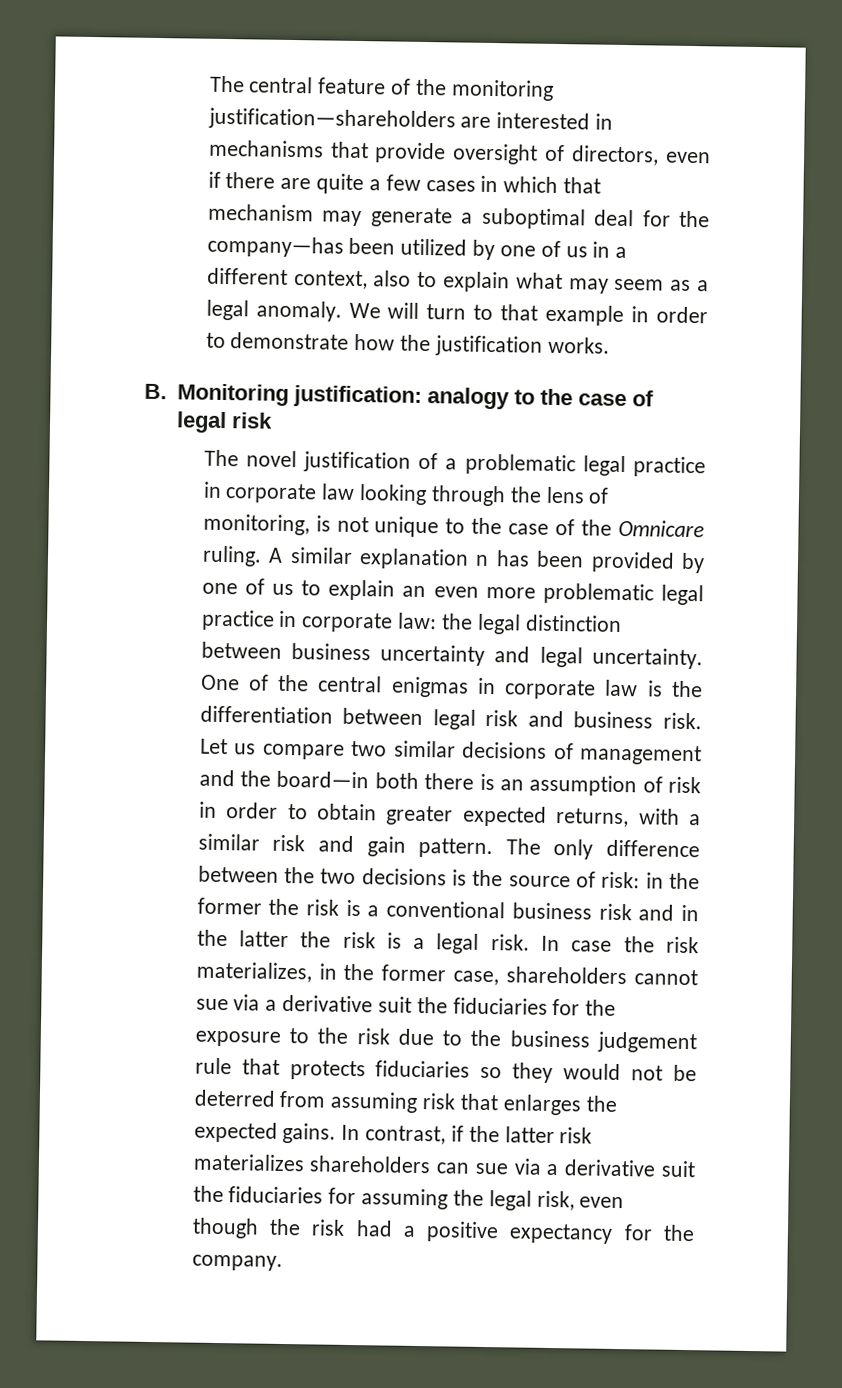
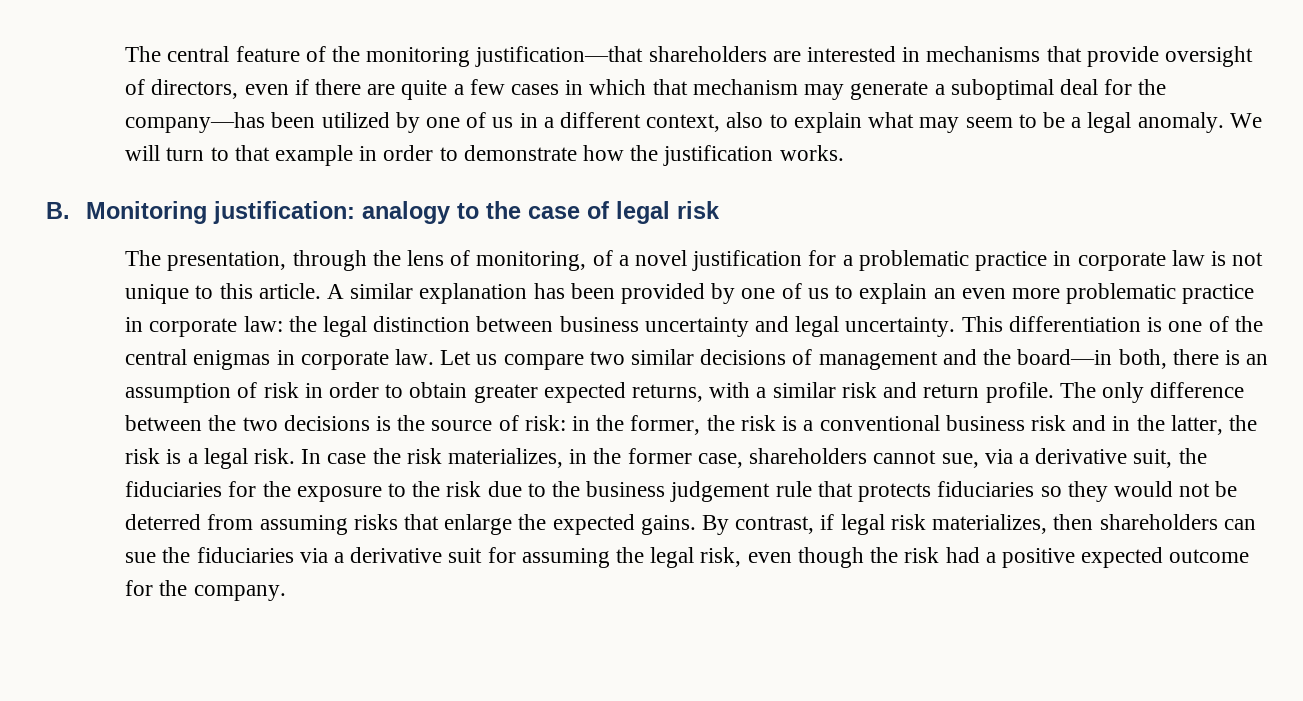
- The central feature of the monitoring justification—shareholders are interested in mechanisms that provide oversight of directors, even if there are quite a few cases in which that mechanism may generate a suboptimal deal for the company—has been utilized by one of us in a different context, also to explain what may seem as a legal anomaly.
+ The central feature of the monitoring justification—that shareholders are interested in mechanisms that provide oversight of directors, even if there are quite a few cases in which that mechanism may generate a suboptimal deal for the company—has been utilized by one of us in a different context, also to explain what may seem to be a legal anomaly.
- The novel justification of a problematic legal practice in corporate law looking through the lens of monitoring, is not unique to the case of the Omnicare ruling.
+ The presentation, through the lens of monitoring, of a novel justification for a problematic practice in corporate law is not unique to this article.
- A similar explanation n has been provided by one of us to explain an even more problematic legal practice in corporate law: the legal distinction between business uncertainty and legal uncertainty.
+ A similar explanation has been provided by one of us to explain an even more problematic practice in corporate law: the legal distinction between business uncertainty and legal uncertainty.
- One of the central enigmas in corporate law is the differentiation between legal risk and business risk.
+ This differentiation is one of the central enigmas in corporate law.
- Let us compare two similar decisions of management and the board—in both there is an assumption of risk in order to obtain greater expected returns, with a similar risk and gain pattern.
+ Let us compare two similar decisions of management and the board—in both, there is an assumption of risk in order to obtain greater expected returns, with a similar risk and return profile.
- The only difference between the two decisions is the source of risk: in the former the risk is a conventional business risk and in the latter the risk is a legal risk.
+ The only difference between the two decisions is the source of risk: in the former, the risk is a conventional business risk and in the latter, the risk is a legal risk.
- In case the risk materializes, in the former case, shareholders cannot sue via a derivative suit the fiduciaries for the exposure to the risk due to the business judgement rule that protects fiduciaries so they would not be deterred from assuming risk that enlarges the expected gains.
+ In case the risk materializes, in the former case, shareholders cannot sue, via a derivative suit, the fiduciaries for the exposure to the risk due to the business judgement rule that protects fiduciaries so they would not be deterred from assuming risks that enlarge the expected gains.
- In contrast, if the latter risk materializes shareholders can sue via a derivative suit the fiduciaries for assuming the legal risk, even though the risk had a positive expectancy for the company.
+ By contrast, if legal risk materializes, then shareholders can sue the fiduciaries via a derivative suit for assuming the legal risk, even though the risk had a positive expected outcome for the company.

